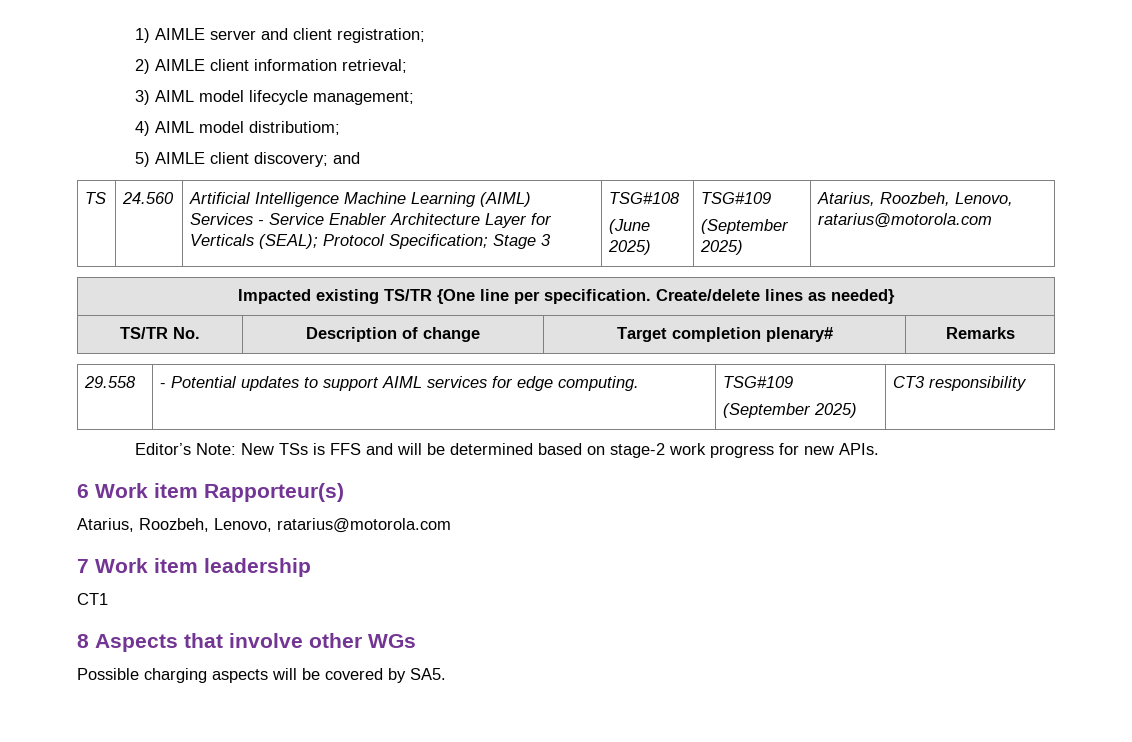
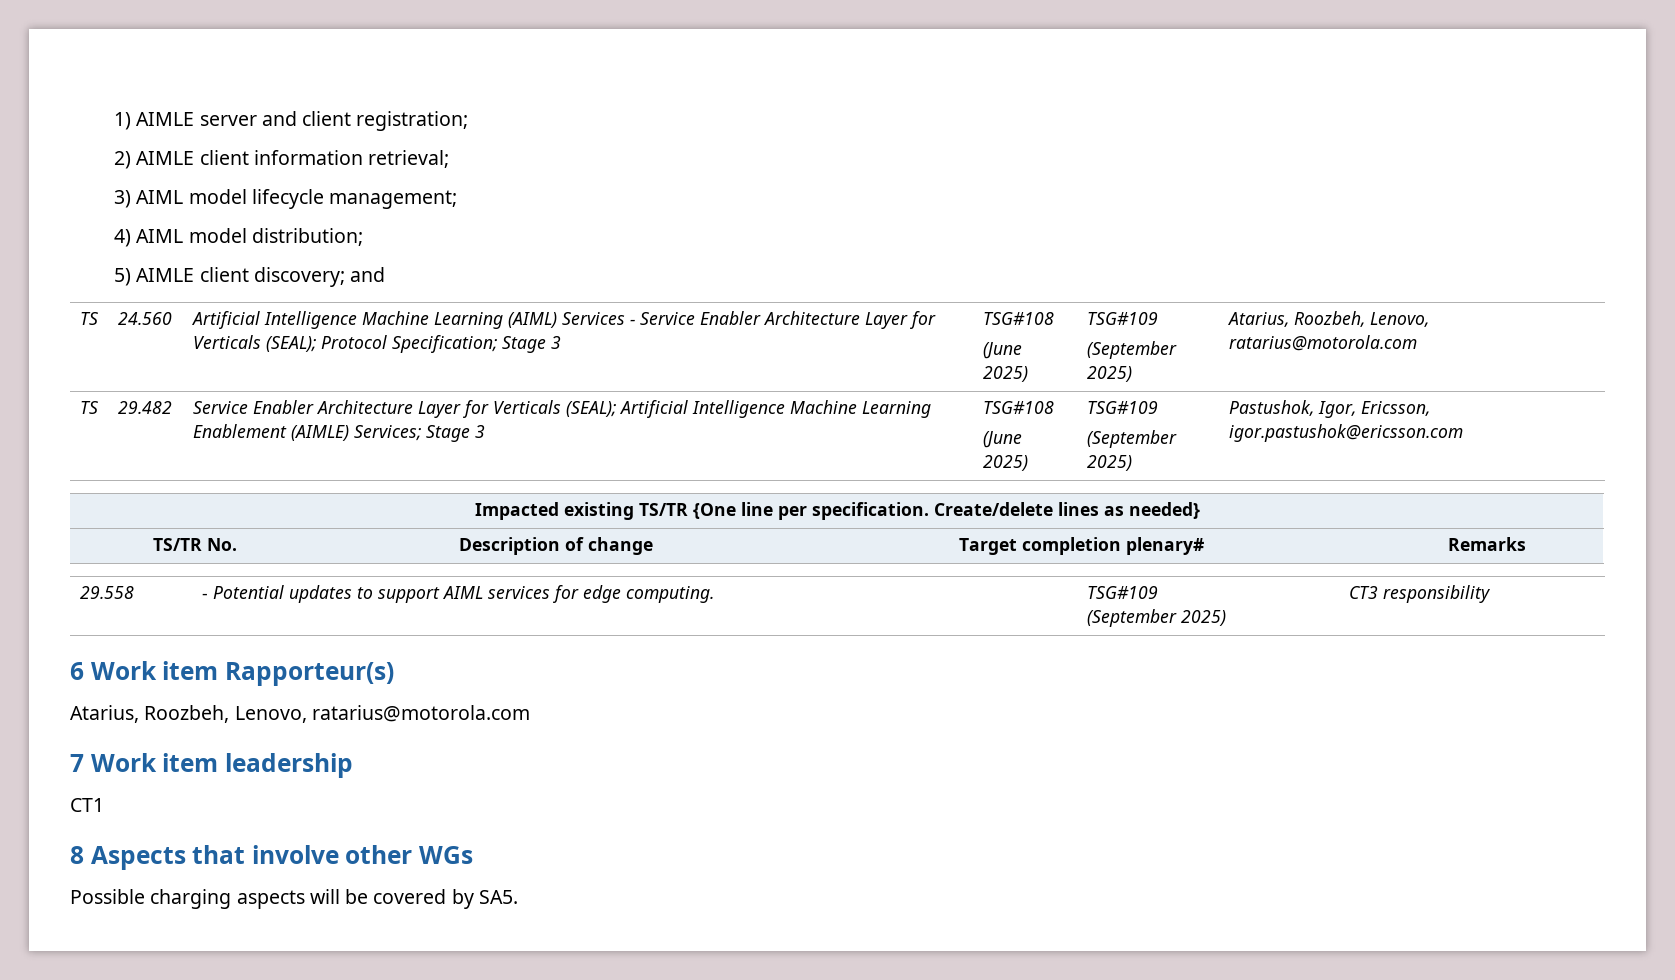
- 4) AIML model distributiom;
+ 4) AIML model distribution;
+ TS | 29.482 | Service Enabler Architecture Layer for Verticals (SEAL); Artificial Intelligence Machine Learning Enablement (AIMLE) Services; Stage 3 | TSG#108
+ (June 2025) | TSG#109
+ (September 2025) | Pastushok, Igor, Ericsson, igor.pastushok@ericsson.com
- Editor’s Note: New TSs is FFS and will be determined based on stage-2 work progress for new APIs.

